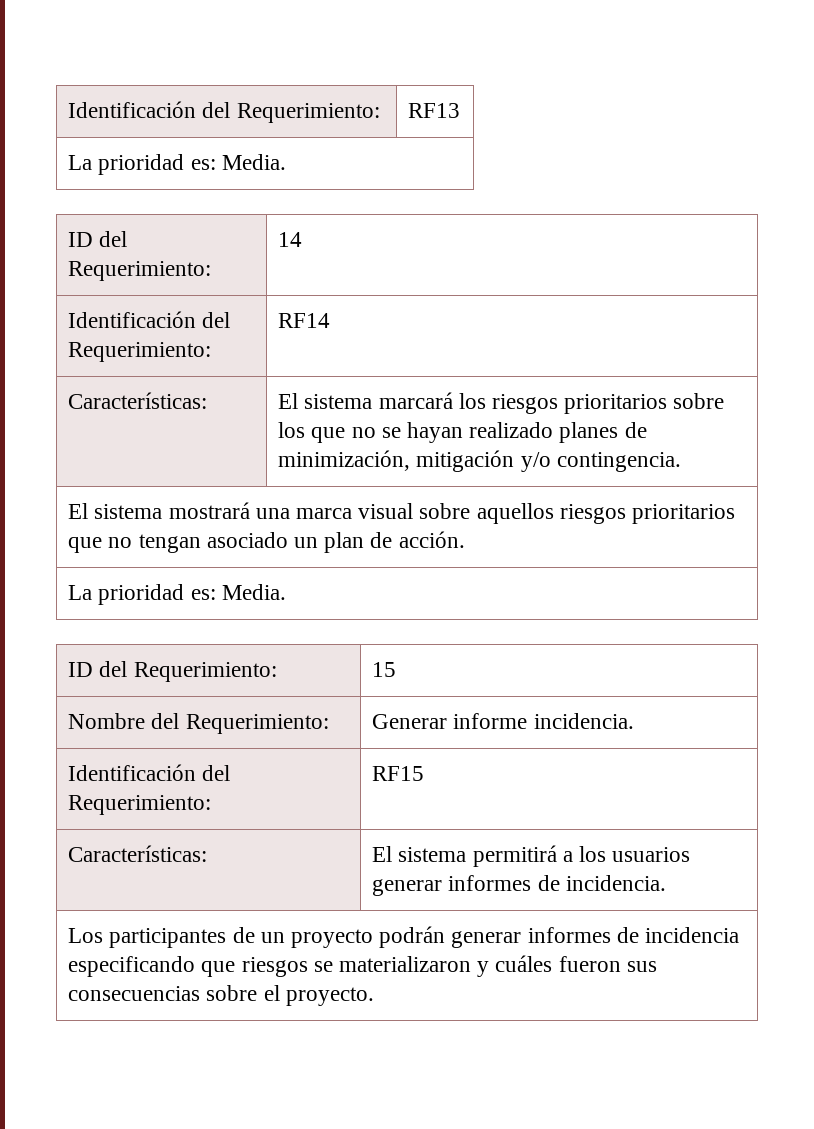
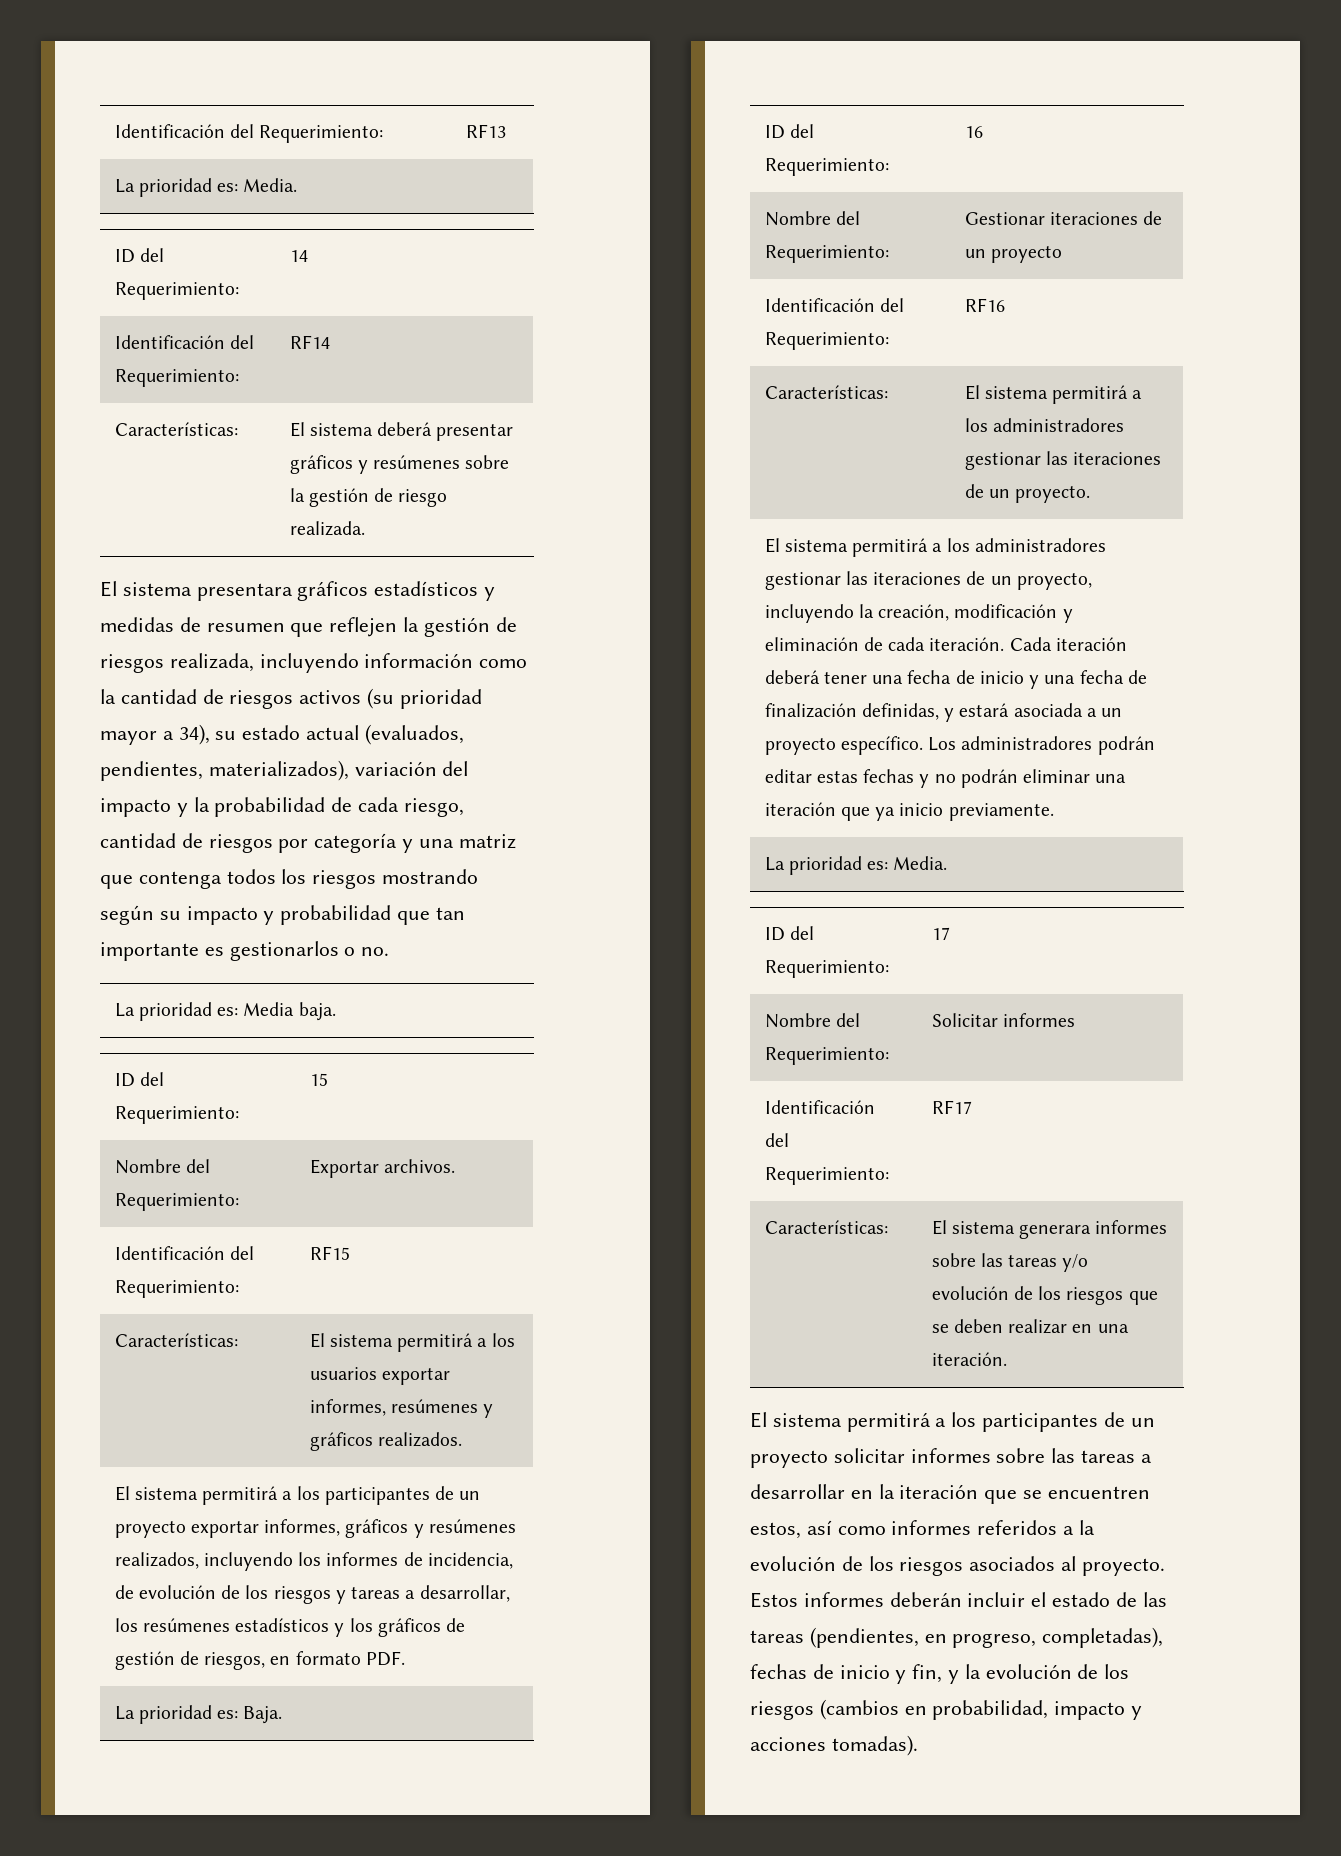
- Características: | El sistema marcará los riesgos prioritarios sobre los que no se hayan realizado planes de minimización, mitigación y/o contingencia.
- El sistema mostrará una marca visual sobre aquellos riesgos prioritarios que no tengan asociado un plan de acción.
- La prioridad es: Media.
+ Características: | El sistema deberá presentar gráficos y resúmenes sobre la gestión de riesgo realizada.
+ El sistema presentara gráficos estadísticos y medidas de resumen que reflejen la gestión de riesgos realizada, incluyendo información como la cantidad de riesgos activos (su prioridad mayor a 34), su estado actual (evaluados, pendientes, materializados), variación del impacto y la probabilidad de cada riesgo, cantidad de riesgos por categoría y una matriz que contenga todos los riesgos mostrando según su impacto y probabilidad que tan importante es gestionarlos o no.
+ La prioridad es: Media baja.
- Nombre del Requerimiento: | Generar informe incidencia.
+ Nombre del Requerimiento: | Exportar archivos.
- Características: | El sistema permitirá a los usuarios generar informes de incidencia.
- Los participantes de un proyecto podrán generar informes de incidencia especificando que riesgos se materializaron y cuáles fueron sus consecuencias sobre el proyecto.
+ Características: | El sistema permitirá a los usuarios exportar informes, resúmenes y gráficos realizados.
+ El sistema permitirá a los participantes de un proyecto exportar informes, gráficos y resúmenes realizados, incluyendo los informes de incidencia, de evolución de los riesgos y tareas a desarrollar, los resúmenes estadísticos y los gráficos de gestión de riesgos, en formato PDF.
+ La prioridad es: Baja.
+ ID del Requerimiento: | 16
+ Nombre del Requerimiento: | Gestionar iteraciones de un proyecto
+ Identificación del Requerimiento: | RF16
+ Características: | El sistema permitirá a los administradores gestionar las iteraciones de un proyecto.
+ El sistema permitirá a los administradores gestionar las iteraciones de un proyecto, incluyendo la creación, modificación y eliminación de cada iteración. Cada iteración deberá tener una fecha de inicio y una fecha de finalización definidas, y estará asociada a un proyecto específico. Los administradores podrán editar estas fechas y no podrán eliminar una iteración que ya inicio previamente.
+ La prioridad es: Media.
+ ID del Requerimiento: | 17
+ Nombre del Requerimiento: | Solicitar informes
+ Identificación del Requerimiento: | RF17
+ Características: | El sistema generara informes sobre las tareas y/o evolución de los riesgos que se deben realizar en una iteración.
+ El sistema permitirá a los participantes de un proyecto solicitar informes sobre las tareas a desarrollar en la iteración que se encuentren estos, así como informes referidos a la evolución de los riesgos asociados al proyecto. Estos informes deberán incluir el estado de las tareas (pendientes, en progreso, completadas), fechas de inicio y fin, y la evolución de los riesgos (cambios en probabilidad, impacto y acciones tomadas).

